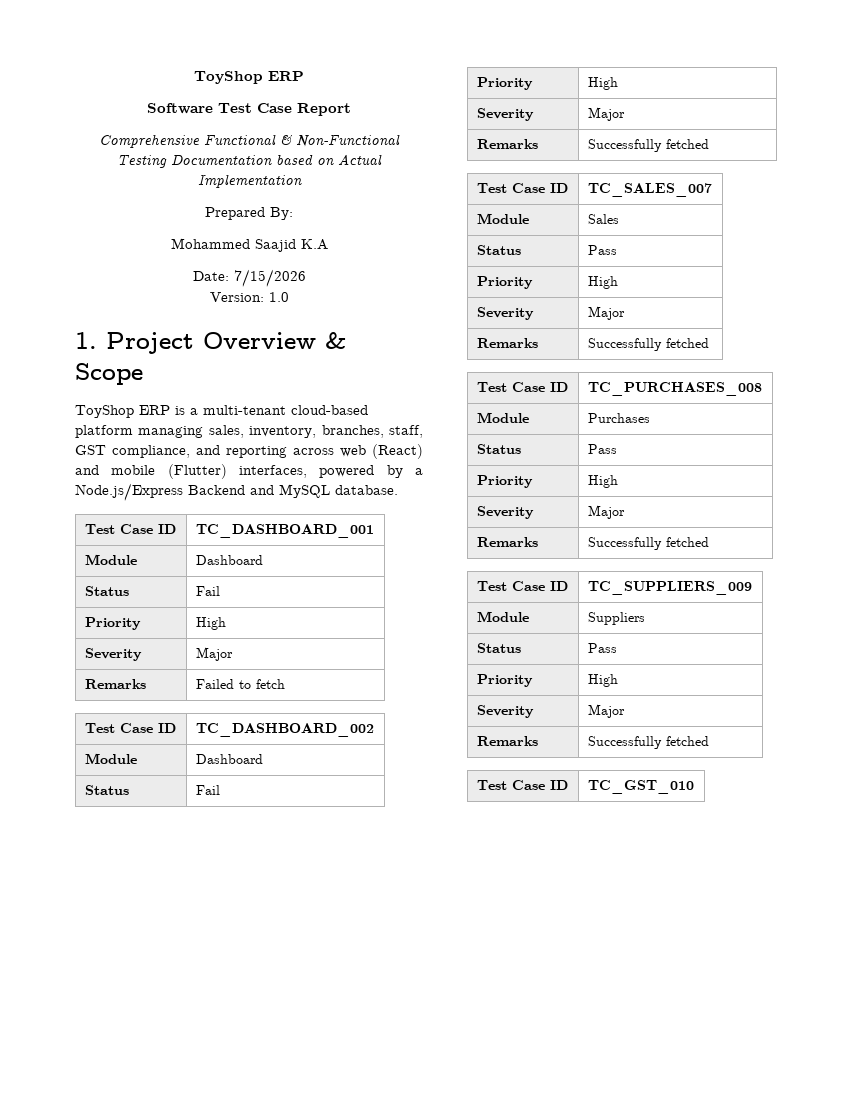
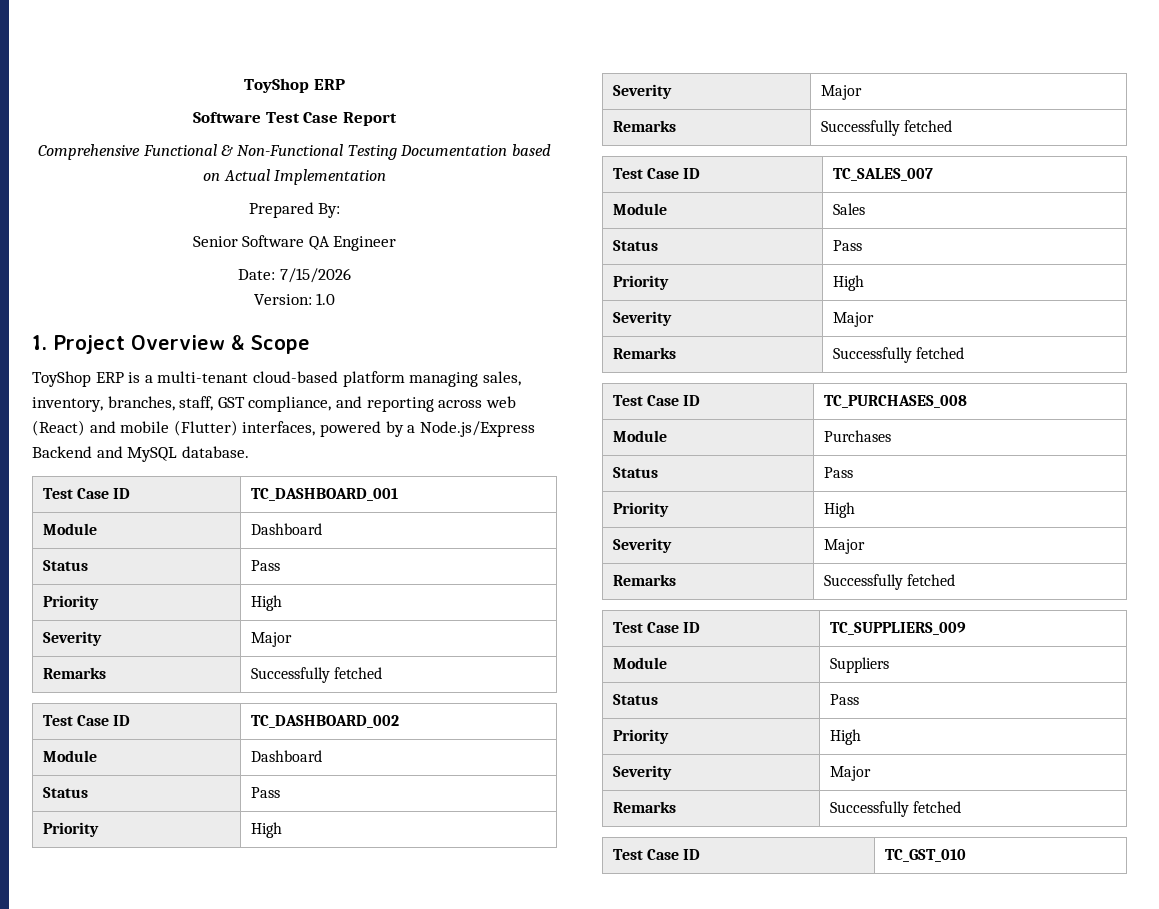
- Mohammed Saajid K.A
+ Senior Software QA Engineer
  Test Case ID | TC_DASHBOARD_001
  Module | Dashboard
- Status | Fail
+ Status | Pass
  Priority | High
  Severity | Major
- Remarks | Failed to fetch
+ Remarks | Successfully fetched
  Test Case ID | TC_DASHBOARD_002
  Module | Dashboard
- Status | Fail
+ Status | Pass

